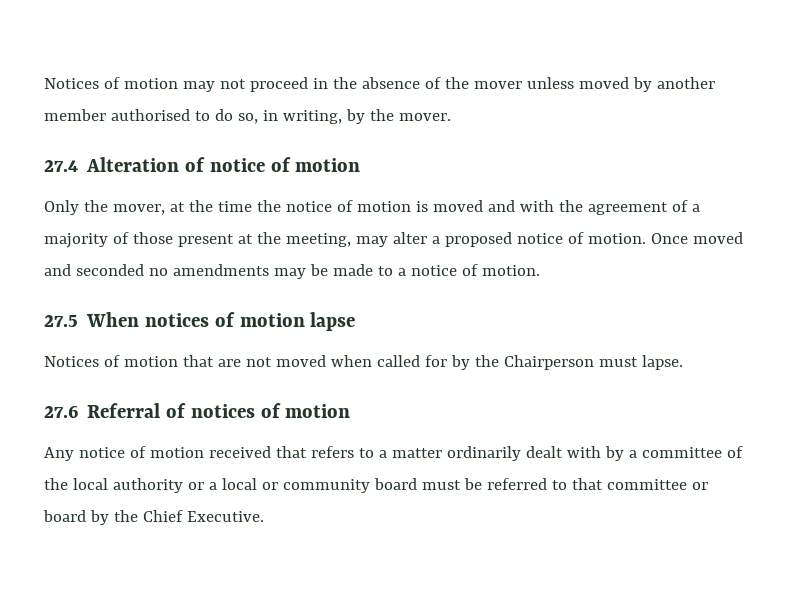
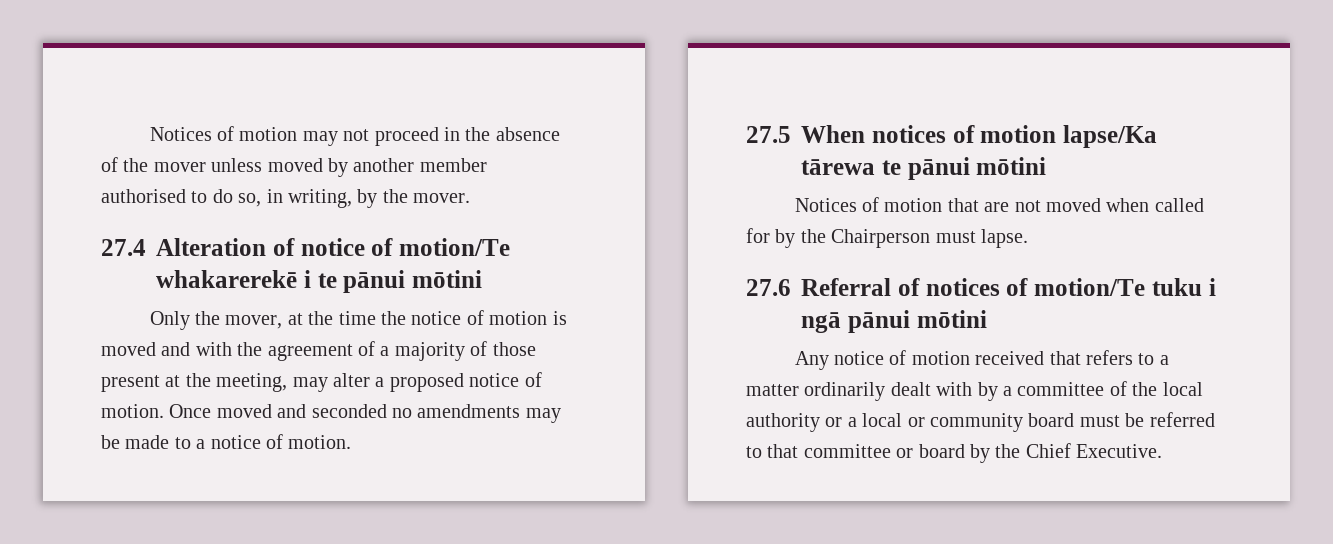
- 27.4 Alteration of notice of motion
+ 27.4 Alteration of notice of motion/Te whakarerekē i te pānui mōtini
- 27.5 When notices of motion lapse
+ 27.5 When notices of motion lapse/Ka tārewa te pānui mōtini
- 27.6 Referral of notices of motion
+ 27.6 Referral of notices of motion/Te tuku i ngā pānui mōtini

